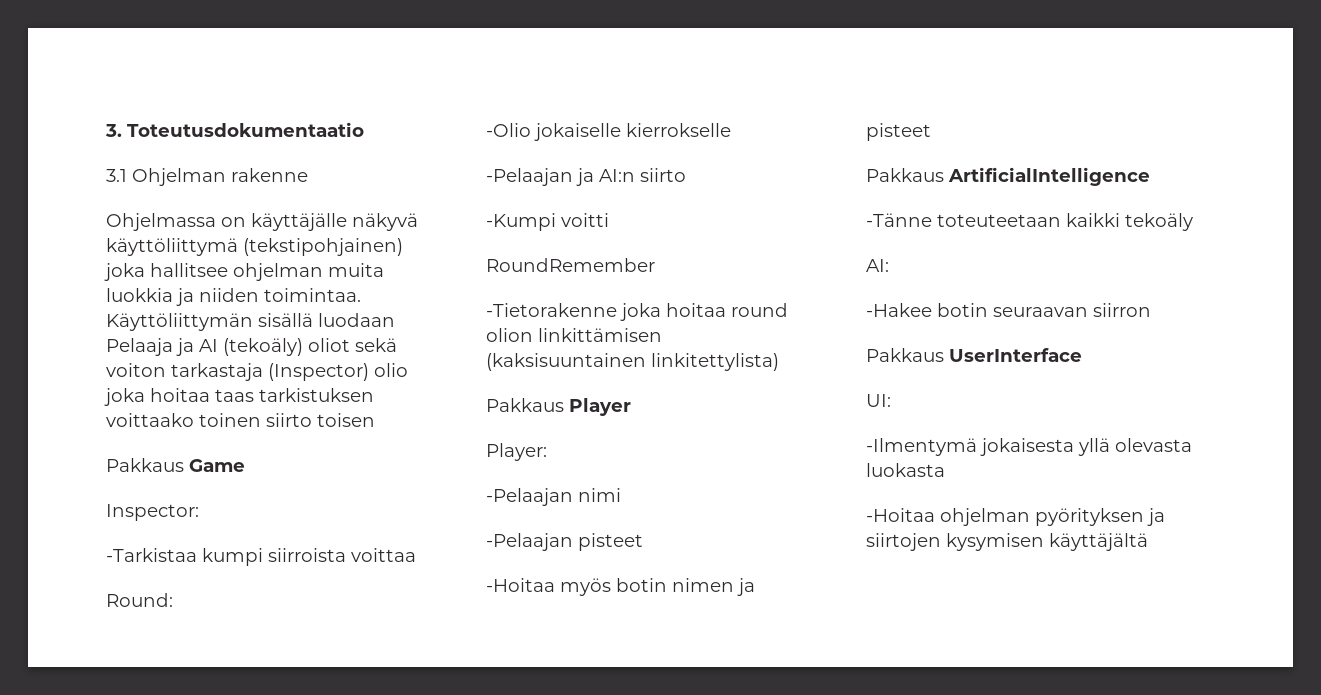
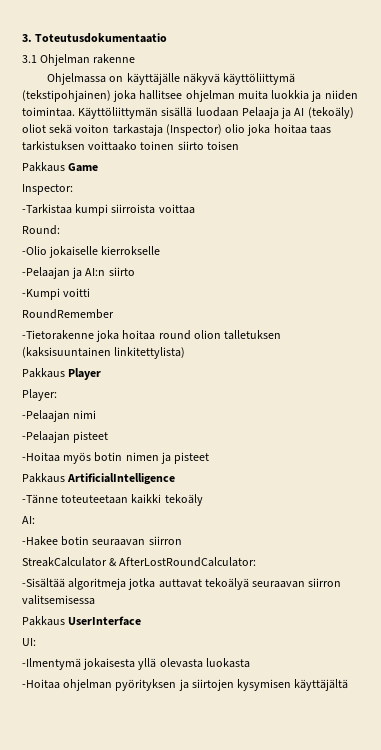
- -Tietorakenne joka hoitaa round olion linkittämisen (kaksisuuntainen linkitettylista)
+ -Tietorakenne joka hoitaa round olion talletuksen (kaksisuuntainen linkitettylista)
+ StreakCalculator & AfterLostRoundCalculator:
+ -Sisältää algoritmeja jotka auttavat tekoälyä seuraavan siirron valitsemisessa

